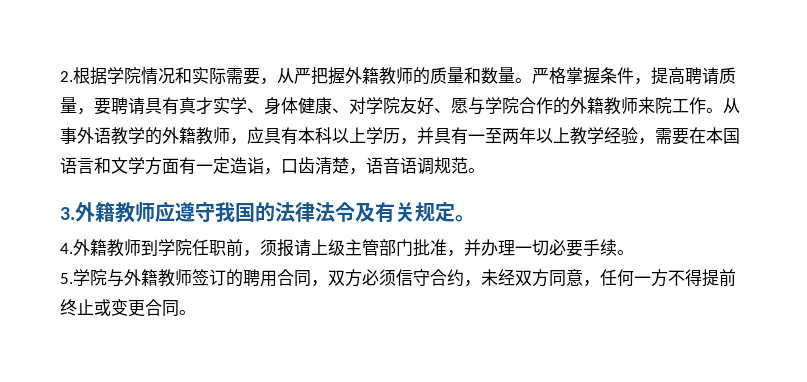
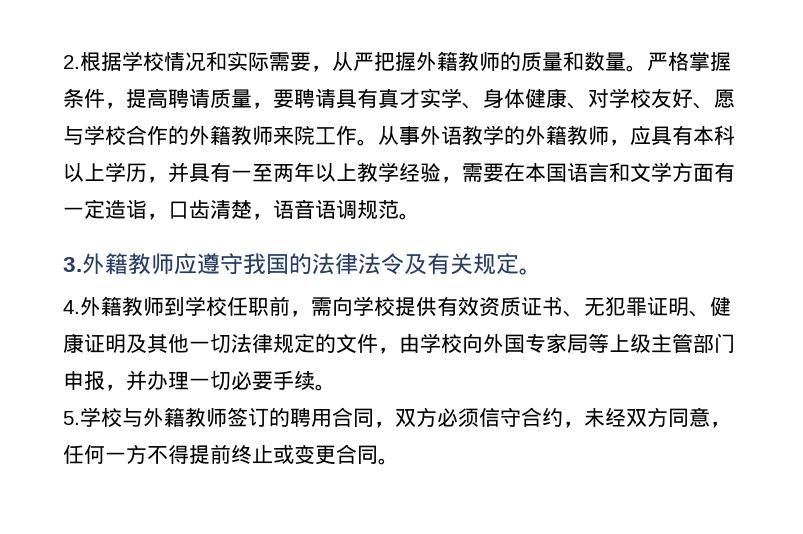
- 2.根据学院情况和实际需要，从严把握外籍教师的质量和数量。
+ 2.根据学校情况和实际需要，从严把握外籍教师的质量和数量。
- 严格掌握条件，提高聘请质量，要聘请具有真才实学、身体健康、对学院友好、愿与学院合作的外籍教师来院工作。
+ 严格掌握条件，提高聘请质量，要聘请具有真才实学、身体健康、对学校友好、愿与学校合作的外籍教师来院工作。
- 4.外籍教师到学院任职前，须报请上级主管部门批准，并办理一切必要手续。
+ 4.外籍教师到学校任职前，需向学校提供有效资质证书、无犯罪证明、健康证明及其他一切法律规定的文件，由学校向外国专家局等上级主管部门申报，并办理一切必要手续。
- 5.学院与外籍教师签订的聘用合同，双方必须信守合约，未经双方同意，任何一方不得提前终止或变更合同。
+ 5.学校与外籍教师签订的聘用合同，双方必须信守合约，未经双方同意，任何一方不得提前终止或变更合同。

